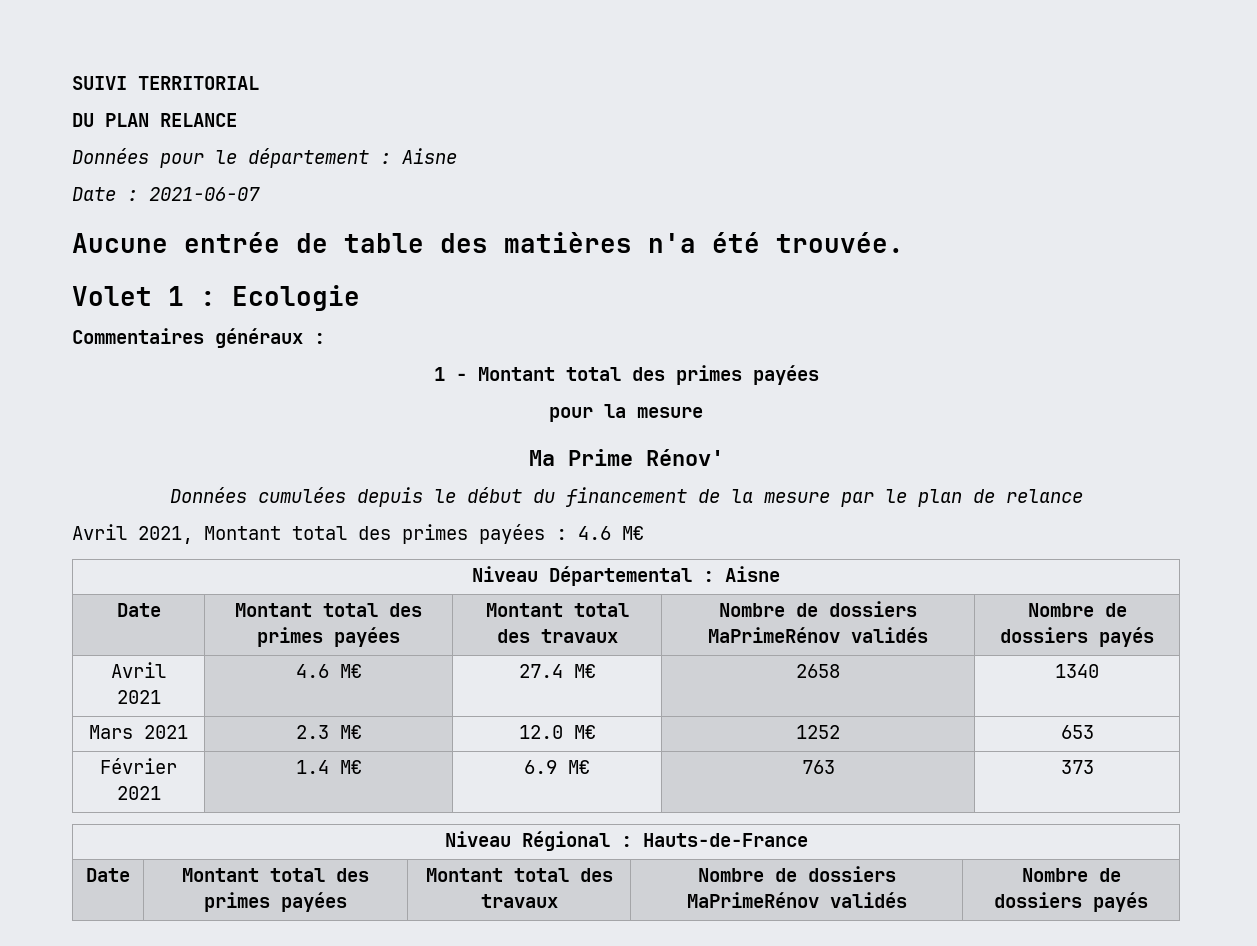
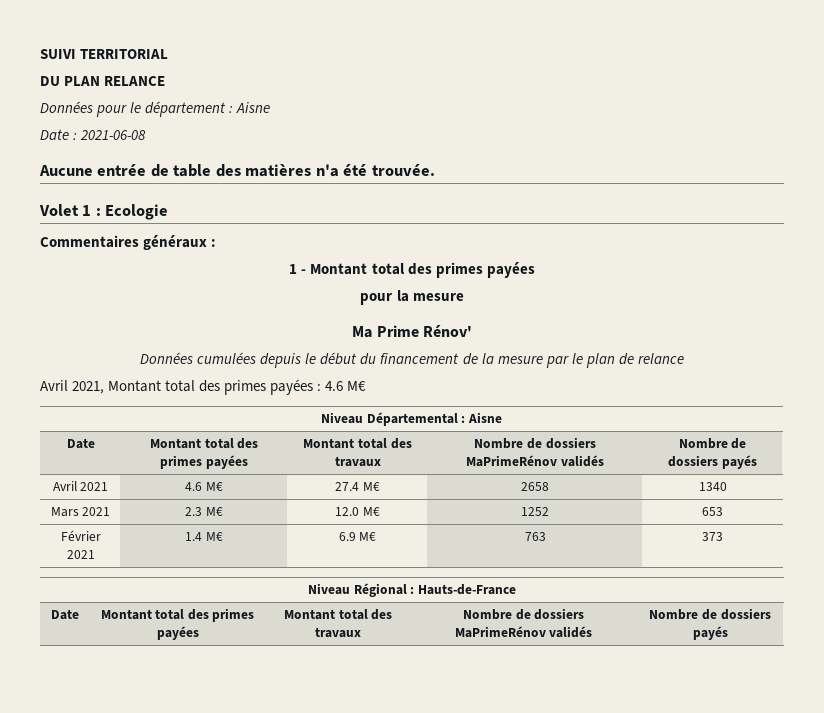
- Date : 2021-06-07
+ Date : 2021-06-08

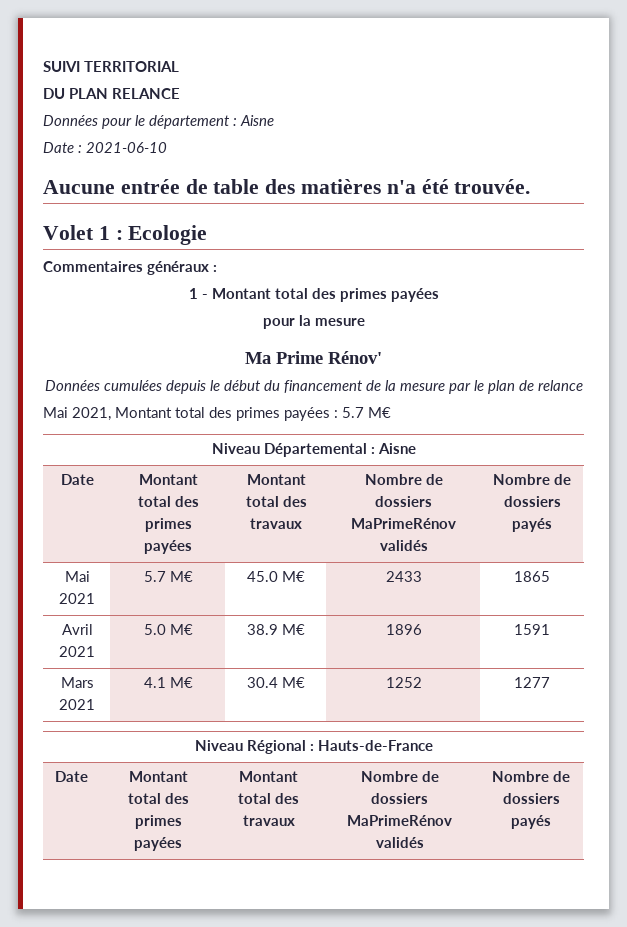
- Date : 2021-06-08
+ Date : 2021-06-10
- Avril 2021, Montant total des primes payées : 4.6 M€
+ Mai 2021, Montant total des primes payées : 5.7 M€
+ Mai 2021 | 5.7 M€ | 45.0 M€ | 2433 | 1865
- Avril 2021 | 4.6 M€ | 27.4 M€ | 2658 | 1340
+ Avril 2021 | 5.0 M€ | 38.9 M€ | 1896 | 1591
- Mars 2021 | 2.3 M€ | 12.0 M€ | 1252 | 653
- Février 2021 | 1.4 M€ | 6.9 M€ | 763 | 373
+ Mars 2021 | 4.1 M€ | 30.4 M€ | 1252 | 1277

